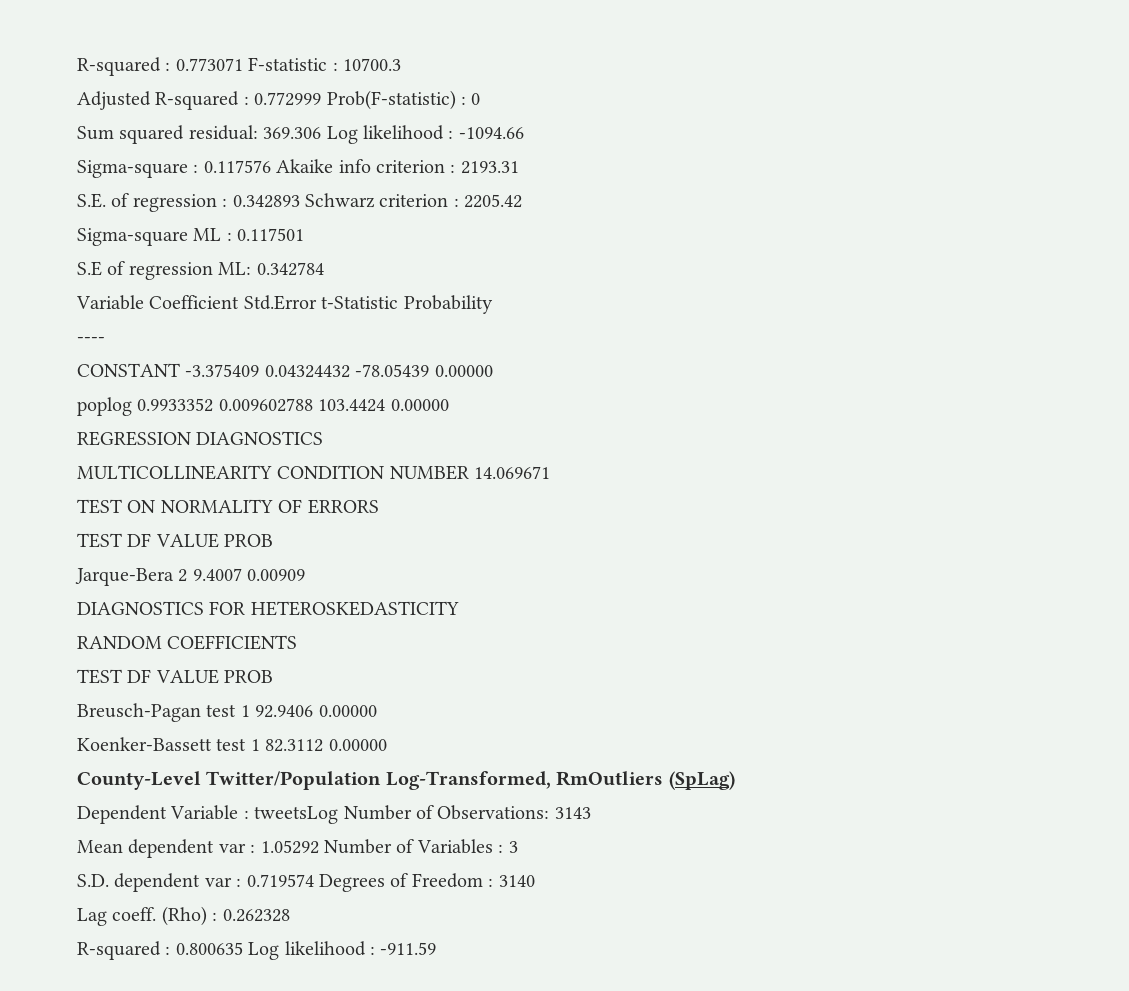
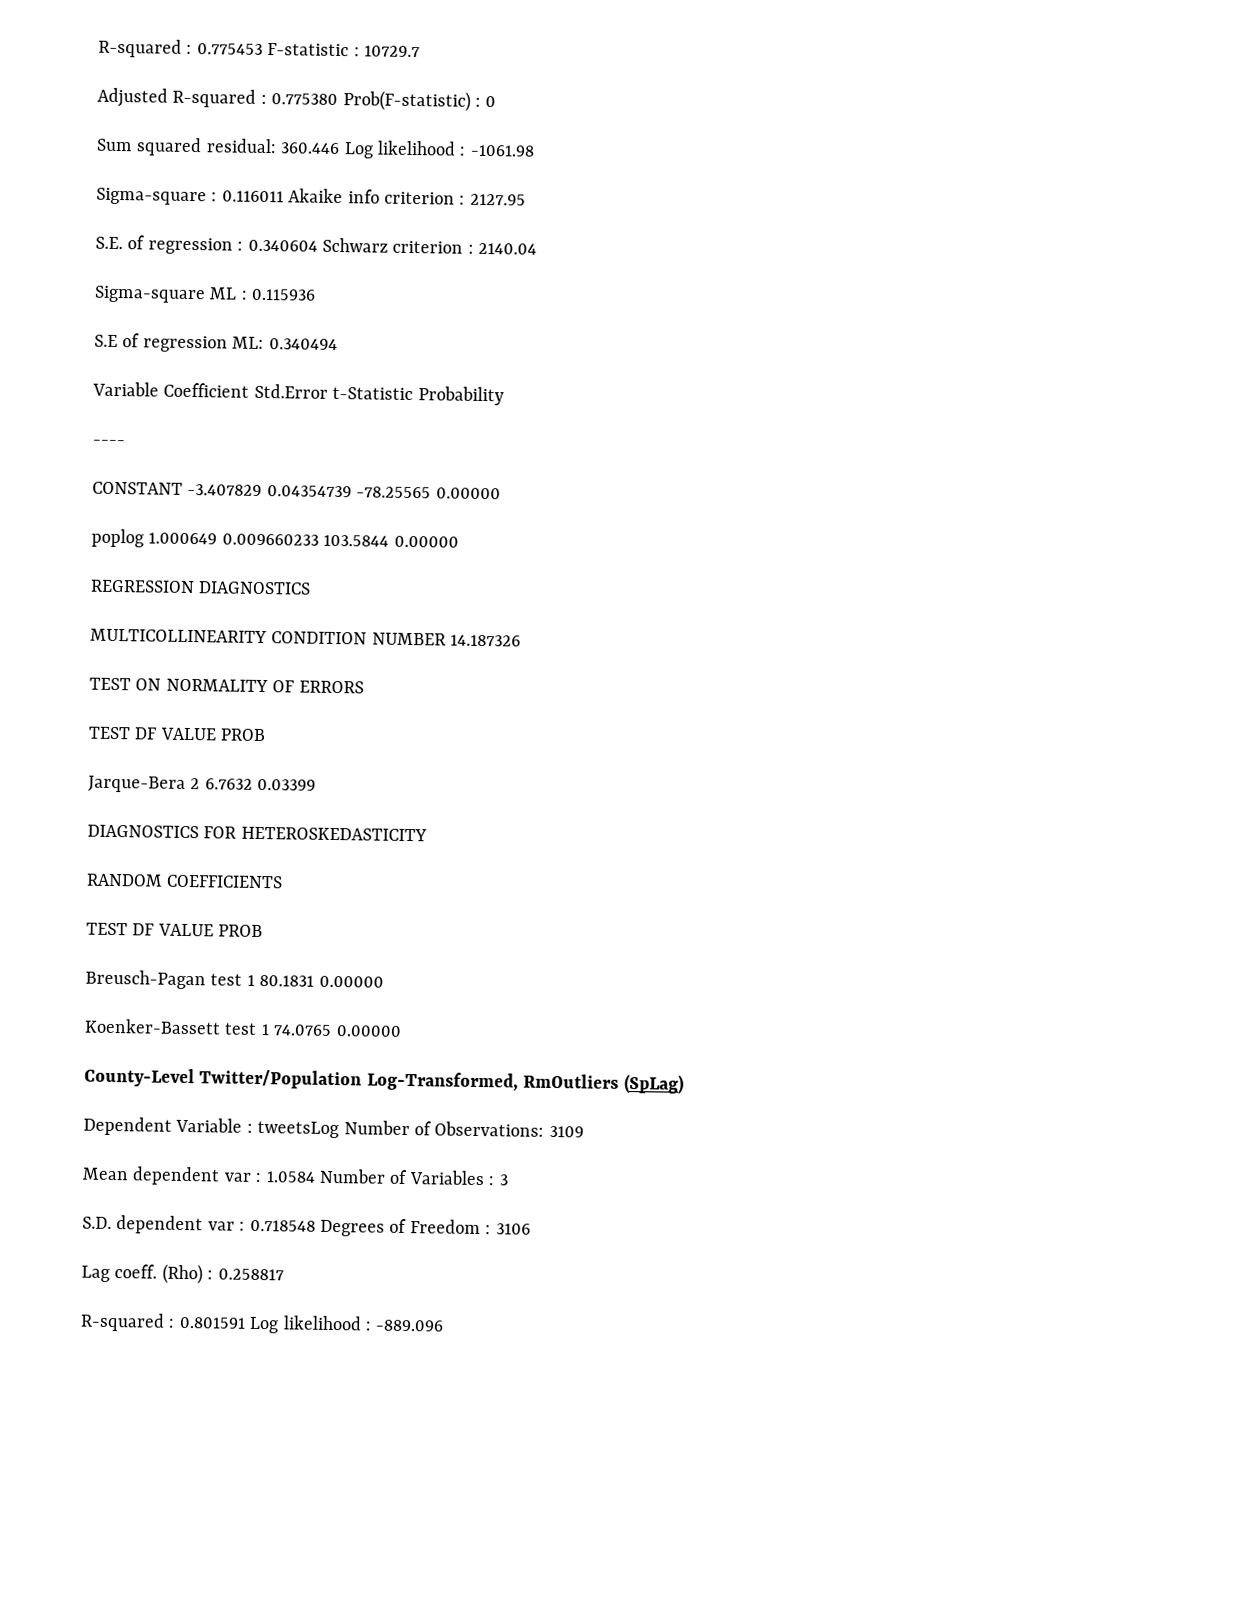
- R-squared : 0.773071 F-statistic : 10700.3
+ R-squared : 0.775453 F-statistic : 10729.7
- Adjusted R-squared : 0.772999 Prob(F-statistic) : 0
+ Adjusted R-squared : 0.775380 Prob(F-statistic) : 0
- Sum squared residual: 369.306 Log likelihood : -1094.66
+ Sum squared residual: 360.446 Log likelihood : -1061.98
- Sigma-square : 0.117576 Akaike info criterion : 2193.31
+ Sigma-square : 0.116011 Akaike info criterion : 2127.95
- S.E. of regression : 0.342893 Schwarz criterion : 2205.42
+ S.E. of regression : 0.340604 Schwarz criterion : 2140.04
- Sigma-square ML : 0.117501
+ Sigma-square ML : 0.115936
- S.E of regression ML: 0.342784
+ S.E of regression ML: 0.340494
- CONSTANT -3.375409 0.04324432 -78.05439 0.00000
+ CONSTANT -3.407829 0.04354739 -78.25565 0.00000
- poplog 0.9933352 0.009602788 103.4424 0.00000
+ poplog 1.000649 0.009660233 103.5844 0.00000
- MULTICOLLINEARITY CONDITION NUMBER 14.069671
+ MULTICOLLINEARITY CONDITION NUMBER 14.187326
- Jarque-Bera 2 9.4007 0.00909
+ Jarque-Bera 2 6.7632 0.03399
- Breusch-Pagan test 1 92.9406 0.00000
+ Breusch-Pagan test 1 80.1831 0.00000
- Koenker-Bassett test 1 82.3112 0.00000
+ Koenker-Bassett test 1 74.0765 0.00000
- Dependent Variable : tweetsLog Number of Observations: 3143
+ Dependent Variable : tweetsLog Number of Observations: 3109
- Mean dependent var : 1.05292 Number of Variables : 3
+ Mean dependent var : 1.0584 Number of Variables : 3
- S.D. dependent var : 0.719574 Degrees of Freedom : 3140
+ S.D. dependent var : 0.718548 Degrees of Freedom : 3106
- (Rho) : 0.262328
- R-squared : 0.800635 Log likelihood : -911.59
+ (Rho) : 0.258817
+ R-squared : 0.801591 Log likelihood : -889.096

